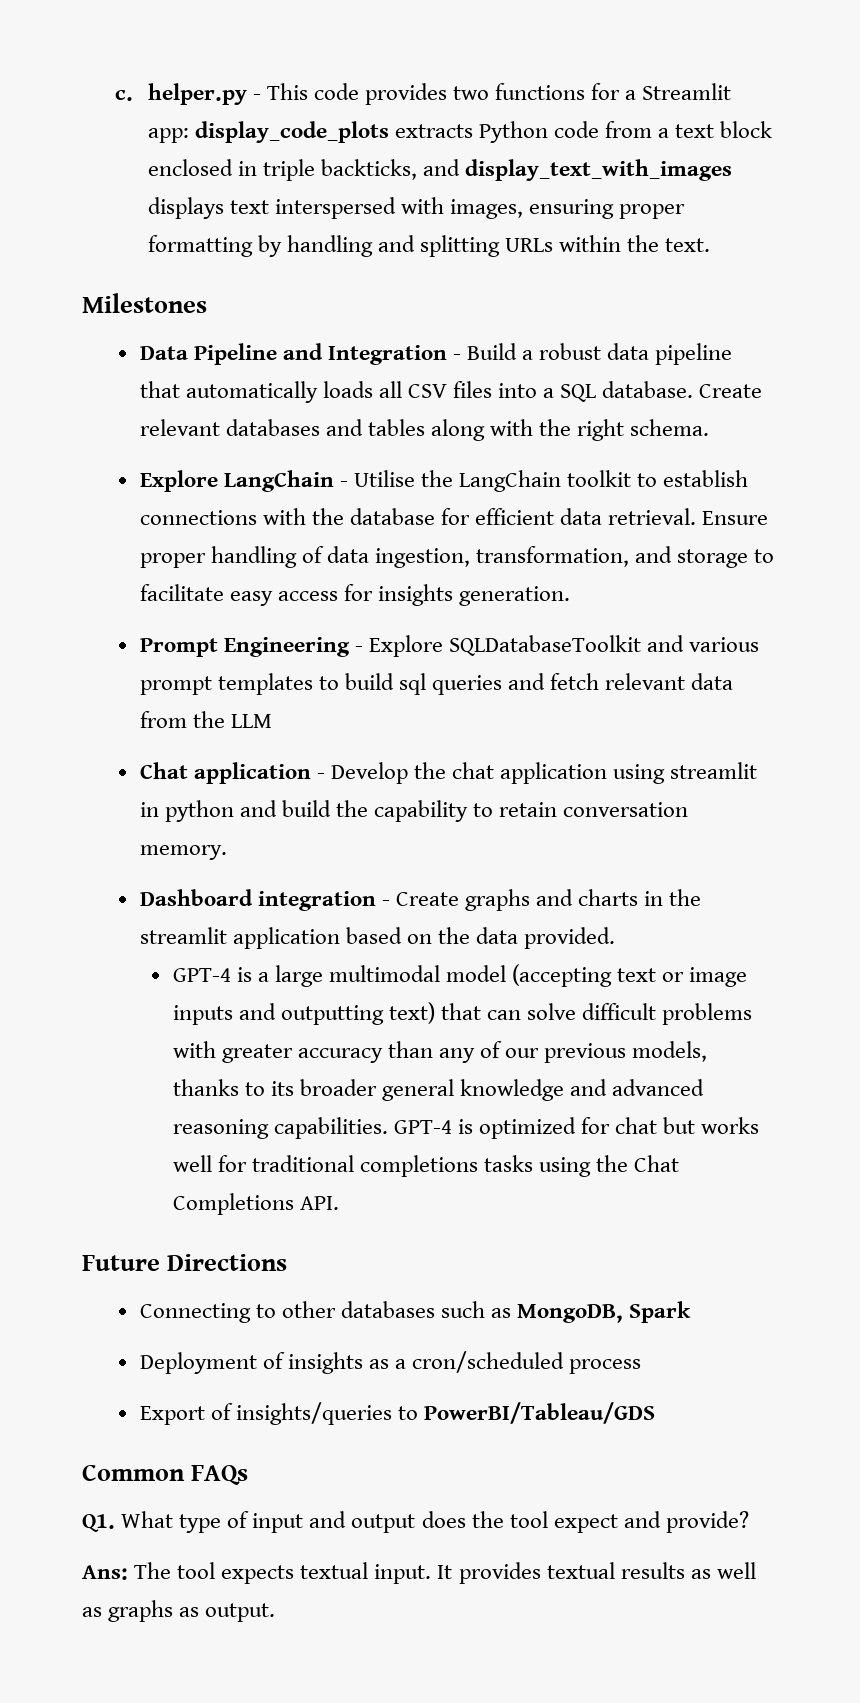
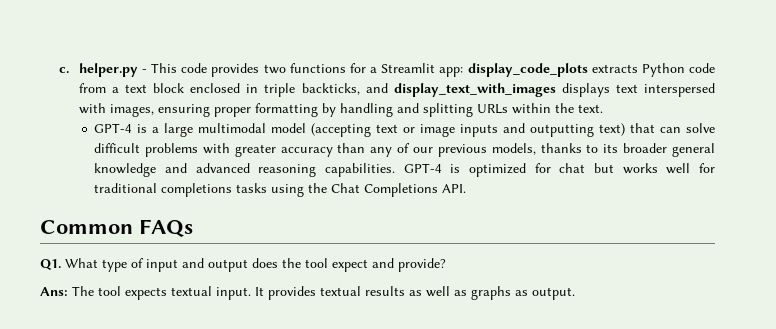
- Milestones
- Data Pipeline and Integration - Build a robust data pipeline that automatically loads all CSV files into a SQL database. Create relevant databases and tables along with the right schema.
- Explore LangChain - Utilise the LangChain toolkit to establish connections with the database for efficient data retrieval. Ensure proper handling of data ingestion, transformation, and storage to facilitate easy access for insights generation.
- Prompt Engineering - Explore SQLDatabaseToolkit and various prompt templates to build sql queries and fetch relevant data from the LLM
- Chat application - Develop the chat application using streamlit in python and build the capability to retain conversation memory.
- Dashboard integration - Create graphs and charts in the streamlit application based on the data provided.
- Future Directions
- Connecting to other databases such as MongoDB, Spark
- Deployment of insights as a cron/scheduled process
- Export of insights/queries to PowerBI/Tableau/GDS

